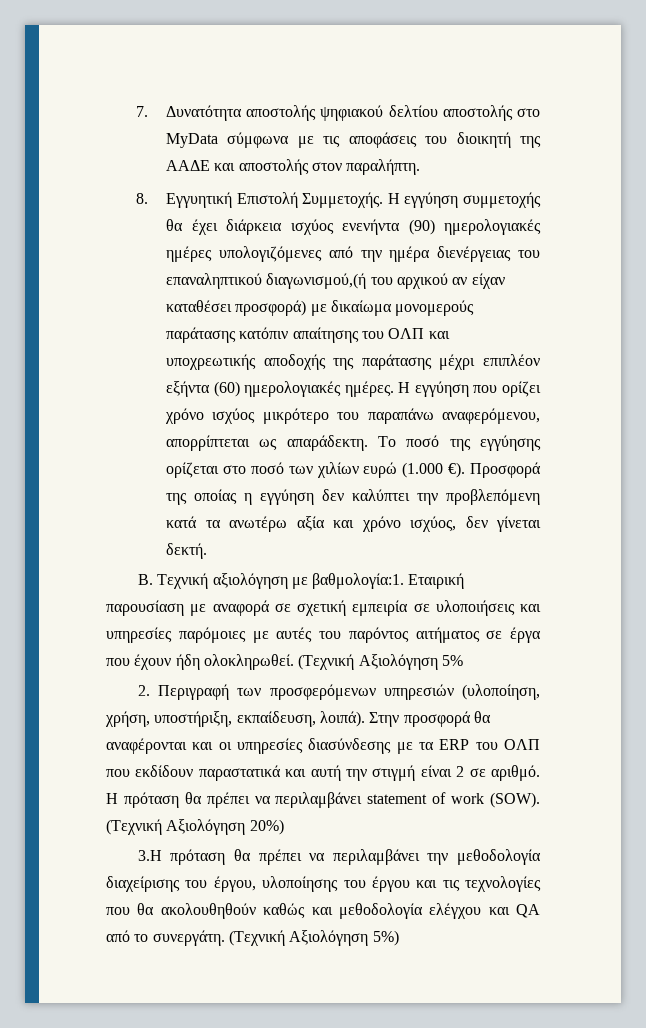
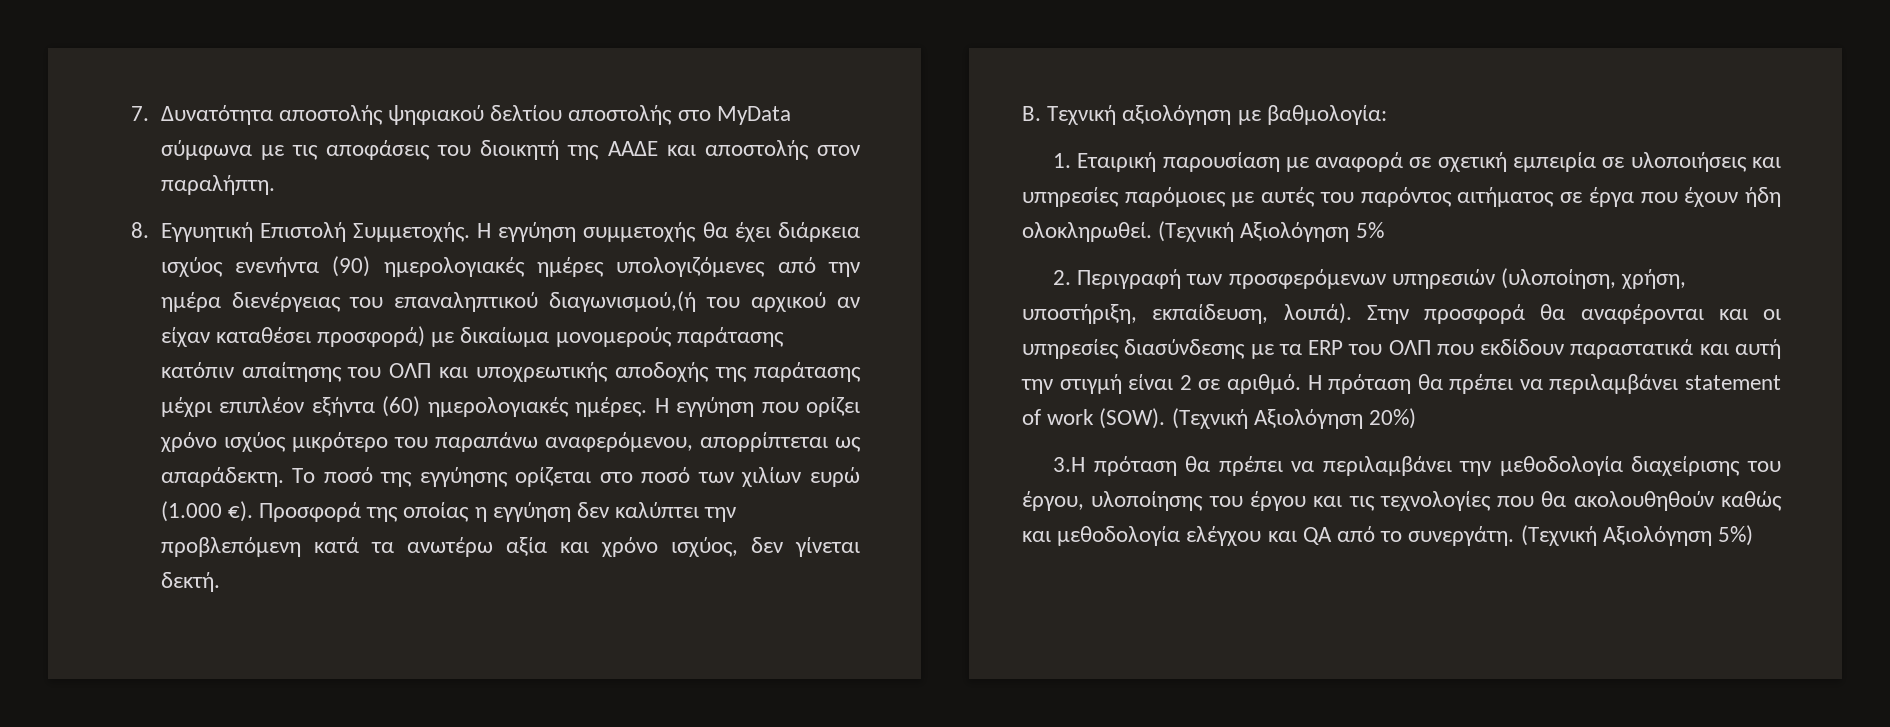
- Β. Τεχνική αξιολόγηση με βαθμολογία:1. Εταιρική παρουσίαση με αναφορά σε σχετική εμπειρία σε υλοποιήσεις και υπηρεσίες παρόμοιες με αυτές του παρόντος αιτήματος σε έργα που έχουν ήδη ολοκληρωθεί.
+ Β. Τεχνική αξιολόγηση με βαθμολογία:
+ 1. Εταιρική παρουσίαση με αναφορά σε σχετική εμπειρία σε υλοποιήσεις και υπηρεσίες παρόμοιες με αυτές του παρόντος αιτήματος σε έργα που έχουν ήδη ολοκληρωθεί.

